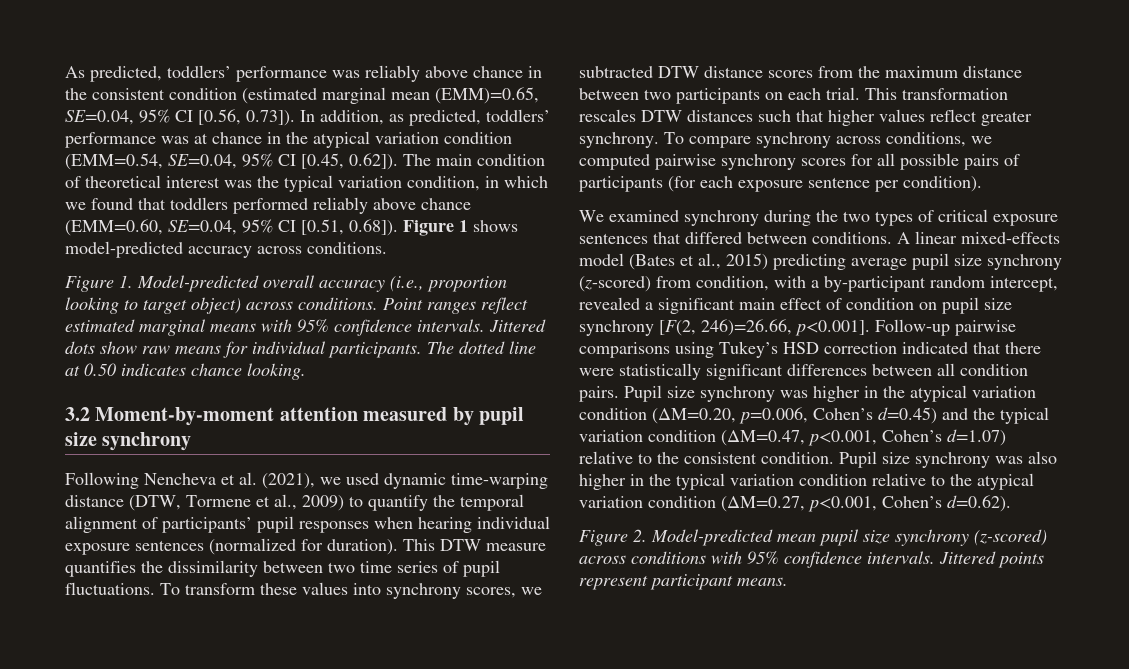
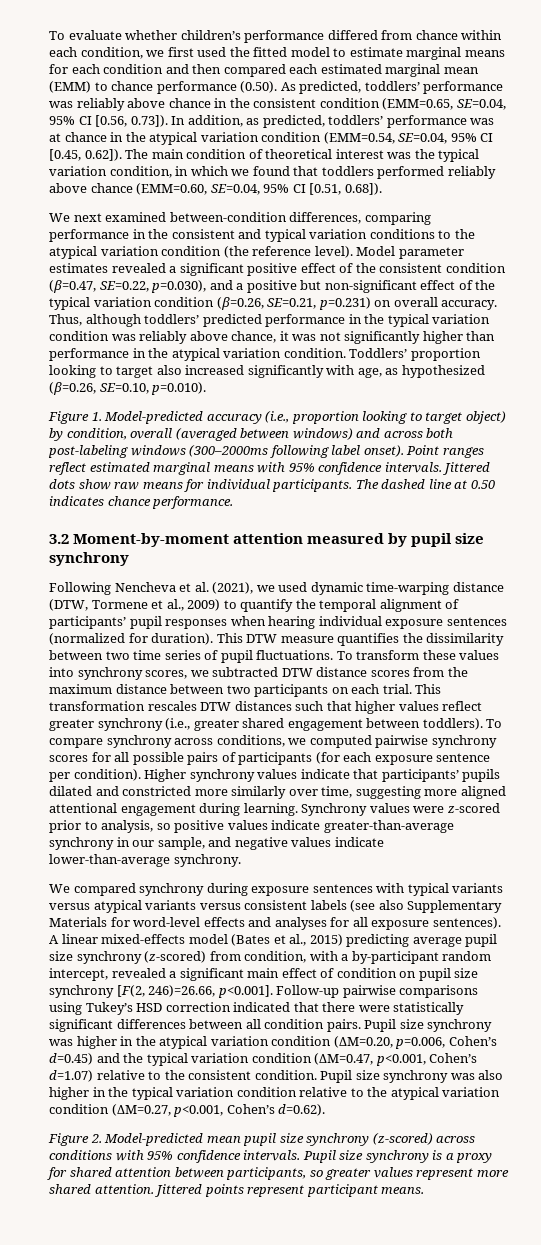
- As predicted, toddlers’ performance was reliably above chance in the consistent condition (estimated marginal mean (EMM)=0.65, SE=0.04, 95% CI [0.56, 0.73]). In addition, as predicted, toddlers’ performance was at chance in the atypical variation condition (EMM=0.54, SE=0.04, 95% CI [0.45, 0.62]). The main condition of theoretical interest was the typical variation condition, in which we found that toddlers performed reliably above chance (EMM=0.60, SE=0.04, 95% CI [0.51, 0.68]). Figure 1 shows model-predicted accuracy across conditions.
+ To evaluate whether children’s performance differed from chance within each condition, we first used the fitted model to estimate marginal means for each condition and then compared each estimated marginal mean (EMM) to chance performance (0.50). As predicted, toddlers’ performance was reliably above chance in the consistent condition (EMM=0.65, SE=0.04, 95% CI [0.56, 0.73]). In addition, as predicted, toddlers’ performance was at chance in the atypical variation condition (EMM=0.54, SE=0.04, 95% CI [0.45, 0.62]). The main condition of theoretical interest was the typical variation condition, in which we found that toddlers performed reliably above chance (EMM=0.60, SE=0.04, 95% CI [0.51, 0.68]).
+ We next examined between-condition differences, comparing performance in the consistent and typical variation conditions to the atypical variation condition (the reference level). Model parameter estimates revealed a significant positive effect of the consistent condition (β=0.47, SE=0.22, p=0.030), and a positive but non-significant effect of the typical variation condition (β=0.26, SE=0.21, p=0.231) on overall accuracy. Thus, although toddlers’ predicted performance in the typical variation condition was reliably above chance, it was not significantly higher than performance in the atypical variation condition. Toddlers’ proportion looking to target also increased significantly with age, as hypothesized (β=0.26, SE=0.10, p=0.010).
- Figure 1. Model-predicted overall accuracy (i.e., proportion looking to target object) across conditions.
+ Figure 1. Model-predicted accuracy (i.e., proportion looking to target object) by condition, overall (averaged between windows) and across both post-labeling windows (300–2000ms following label onset).
- The dotted line at 0.50 indicates chance looking.
+ The dashed line at 0.50 indicates chance performance.
- This transformation rescales DTW distances such that higher values reflect greater synchrony.
+ This transformation rescales DTW distances such that higher values reflect greater synchrony (i.e., greater shared engagement between toddlers).
- To compare synchrony across conditions, we computed pairwise synchrony scores for all possible pairs of participants (for each exposure sentence per condition).
- We examined synchrony during the two types of critical exposure sentences that differed between conditions.
+ To compare synchrony across conditions, we computed pairwise synchrony scores for all possible pairs of participants (for each exposure sentence per condition). Higher synchrony values indicate that participants’ pupils dilated and constricted more similarly over time, suggesting more aligned attentional engagement during learning. Synchrony values were z-scored prior to analysis, so positive values indicate greater-than-average synchrony in our sample, and negative values indicate lower-than-average synchrony.
+ We compared synchrony during exposure sentences with typical variants versus atypical variants versus consistent labels (see also Supplementary Materials for word-level effects and analyses for all exposure sentences).
+ Pupil size synchrony is a proxy for shared attention between participants, so greater values represent more shared attention.

